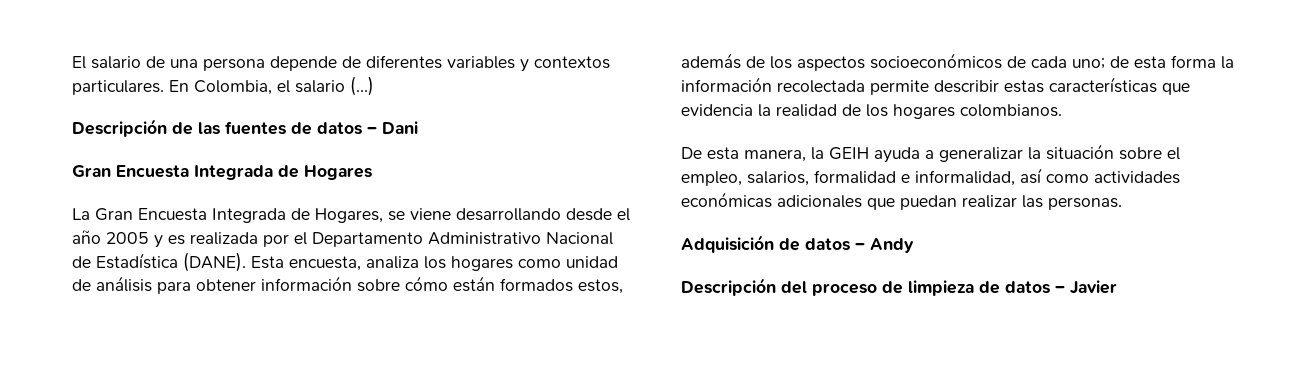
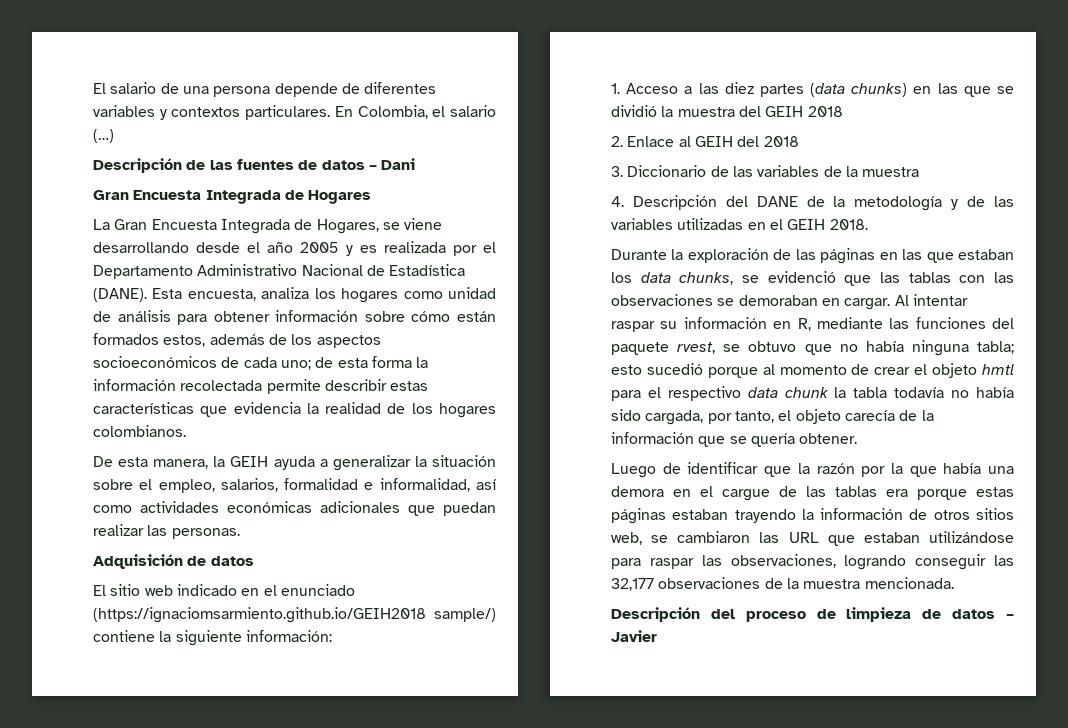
- Adquisición de datos – Andy
+ Adquisición de datos
+ El sitio web indicado en el enunciado (https://ignaciomsarmiento.github.io/GEIH2018 sample/) contiene la siguiente información:
+ 1. Acceso a las diez partes (data chunks) en las que se dividió la muestra del GEIH 2018
+ 2. Enlace al GEIH del 2018
+ 3. Diccionario de las variables de la muestra
+ 4. Descripción del DANE de la metodología y de las variables utilizadas en el GEIH 2018.
+ Durante la exploración de las páginas en las que estaban los data chunks, se evidenció que las tablas con las observaciones se demoraban en cargar. Al intentar raspar su información en R, mediante las funciones del paquete rvest, se obtuvo que no había ninguna tabla; esto sucedió porque al momento de crear el objeto hmtl para el respectivo data chunk la tabla todavía no había sido cargada, por tanto, el objeto carecía de la información que se quería obtener.
+ Luego de identificar que la razón por la que había una demora en el cargue de las tablas era porque estas páginas estaban trayendo la información de otros sitios web, se cambiaron las URL que estaban utilizándose para raspar las observaciones, logrando conseguir las 32,177 observaciones de la muestra mencionada.

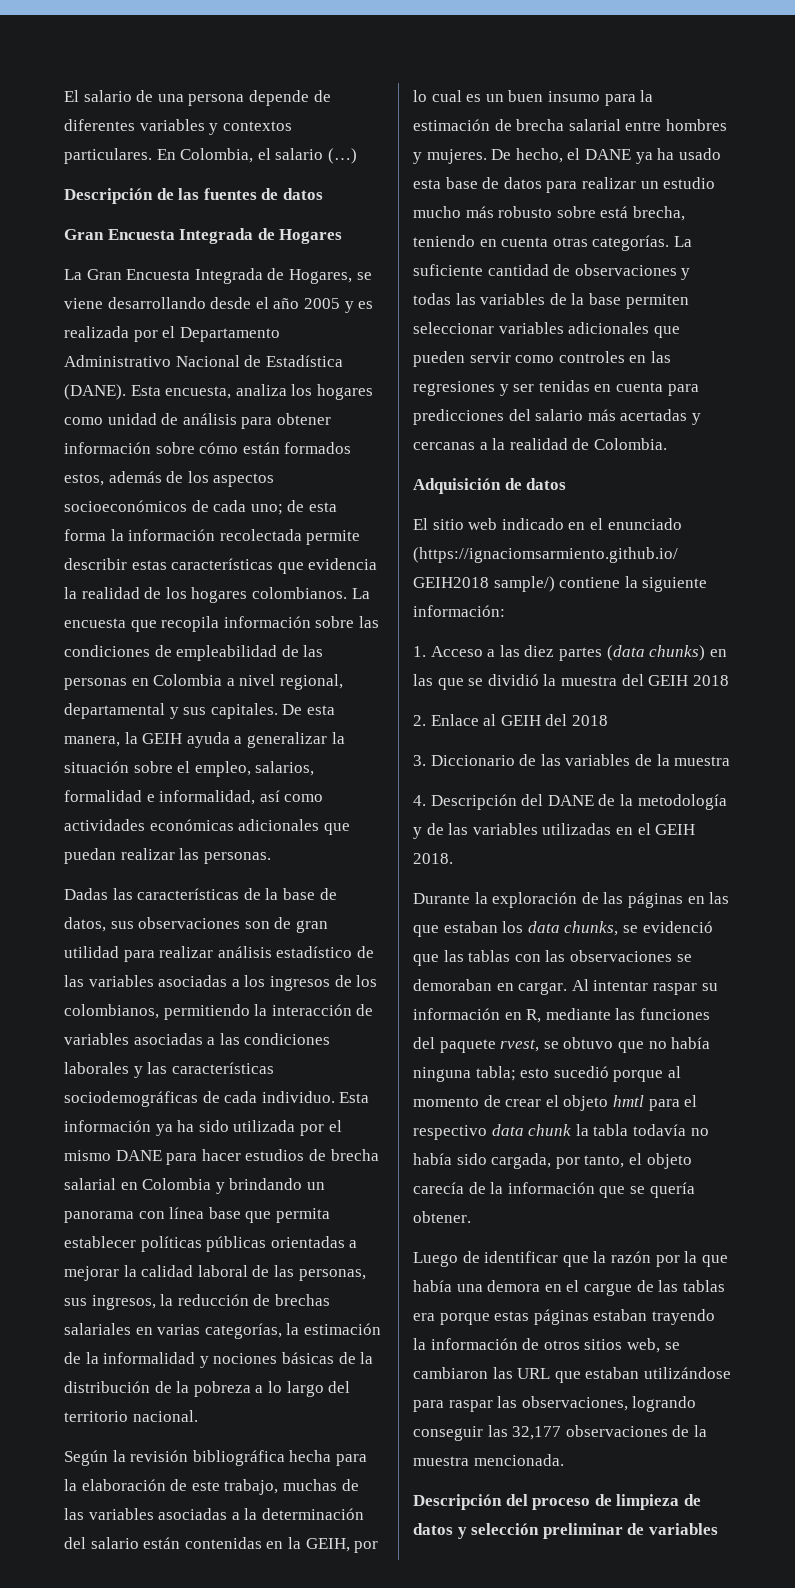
- Descripción de las fuentes de datos – Dani
+ Descripción de las fuentes de datos
- de esta forma la información recolectada permite describir estas características que evidencia la realidad de los hogares colombianos.
- De esta manera, la GEIH ayuda a generalizar la situación sobre el empleo, salarios, formalidad e informalidad, así como actividades económicas adicionales que puedan realizar las personas.
+ de esta forma la información recolectada permite describir estas características que evidencia la realidad de los hogares colombianos. La encuesta que recopila información sobre las condiciones de empleabilidad de las personas en Colombia a nivel regional, departamental y sus capitales. De esta manera, la GEIH ayuda a generalizar la situación sobre el empleo, salarios, formalidad e informalidad, así como actividades económicas adicionales que puedan realizar las personas.
+ Dadas las características de la base de datos, sus observaciones son de gran utilidad para realizar análisis estadístico de las variables asociadas a los ingresos de los colombianos, permitiendo la interacción de variables asociadas a las condiciones laborales y las características sociodemográficas de cada individuo. Esta información ya ha sido utilizada por el mismo DANE para hacer estudios de brecha salarial en Colombia y brindando un panorama con línea base que permita establecer políticas públicas orientadas a mejorar la calidad laboral de las personas, sus ingresos, la reducción de brechas salariales en varias categorías, la estimación de la informalidad y nociones básicas de la distribución de la pobreza a lo largo del territorio nacional.
+ Según la revisión bibliográfica hecha para la elaboración de este trabajo, muchas de las variables asociadas a la determinación del salario están contenidas en la GEIH, por lo cual es un buen insumo para la estimación de brecha salarial entre hombres y mujeres. De hecho, el DANE ya ha usado esta base de datos para realizar un estudio mucho más robusto sobre está brecha, teniendo en cuenta otras categorías. La suficiente cantidad de observaciones y todas las variables de la base permiten seleccionar variables adicionales que pueden servir como controles en las regresiones y ser tenidas en cuenta para predicciones del salario más acertadas y cercanas a la realidad de Colombia.
- Descripción del proceso de limpieza de datos – Javier
+ Descripción del proceso de limpieza de datos y selección preliminar de variables

